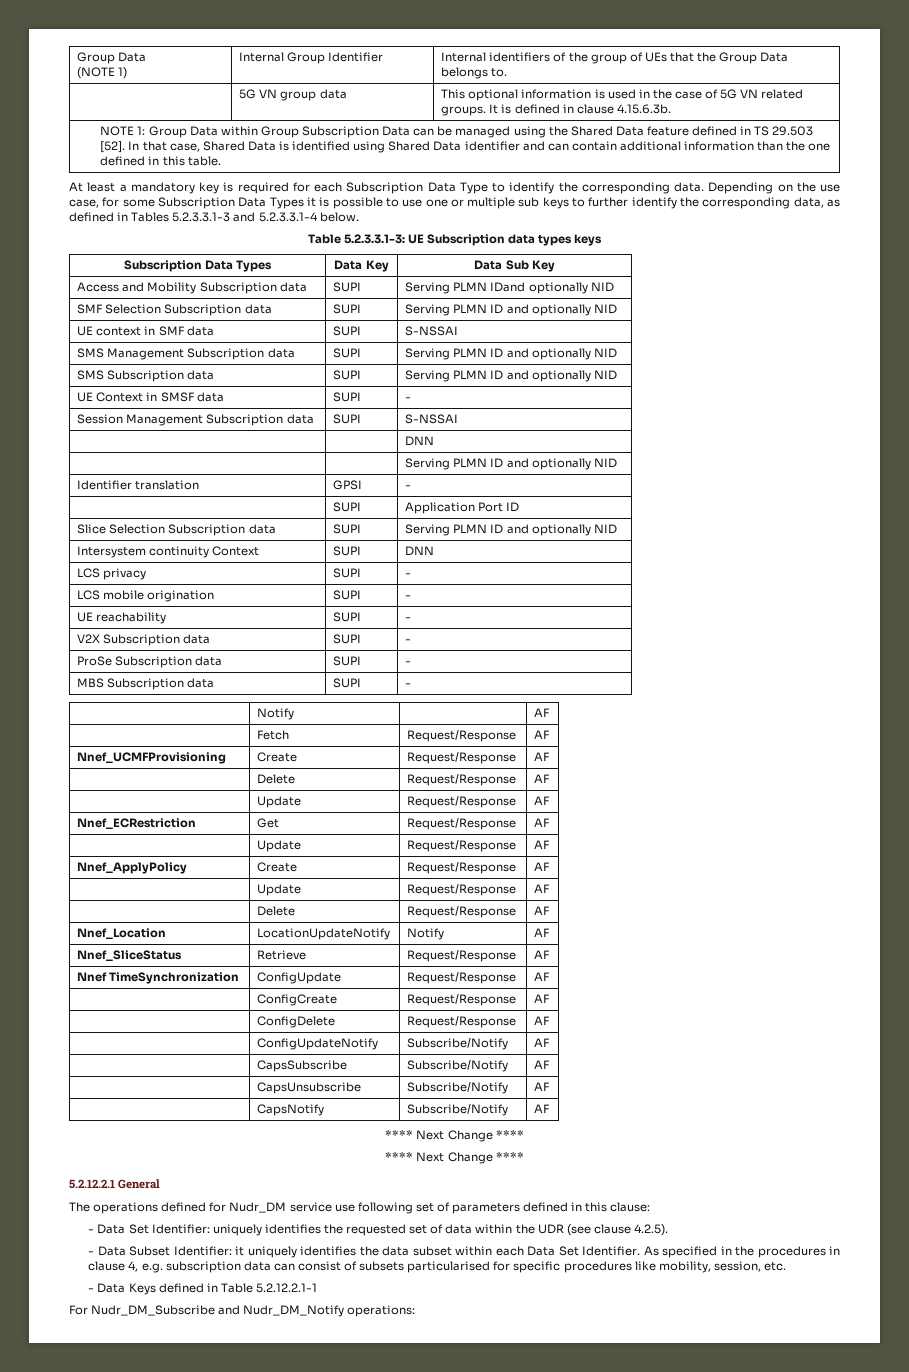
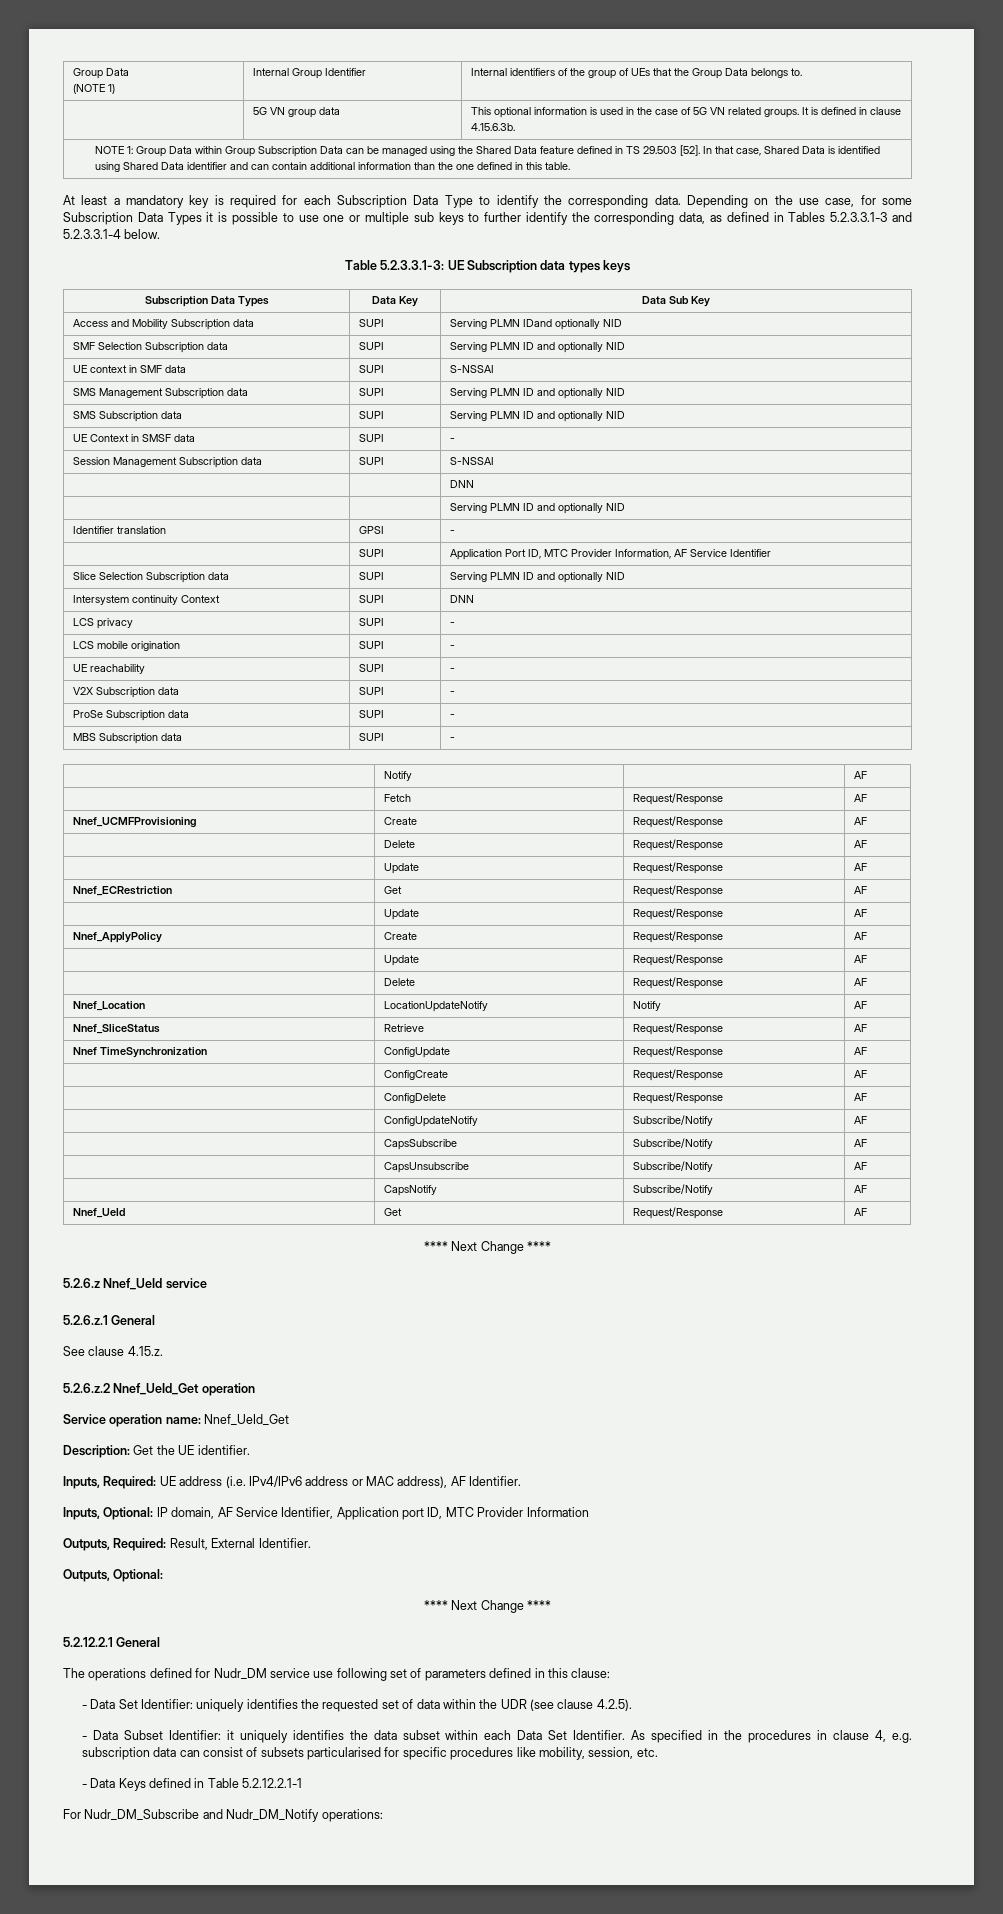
- | SUPI | Application Port ID
+ | SUPI | Application Port ID, MTC Provider Information, AF Service Identifier
  | CapsNotify | Subscribe/Notify | AF
+ Nnef_UeId | Get | Request/Response | AF
  **** Next Change ****
+ 5.2.6.z Nnef_UeId service
+ 5.2.6.z.1 General
+ See clause 4.15.z.
+ 5.2.6.z.2 Nnef_UeId_Get operation
+ Service operation name: Nnef_UeId_Get
+ Description: Get the UE identifier.
+ Inputs, Required: UE address (i.e. IPv4/IPv6 address or MAC address), AF Identifier.
+ Inputs, Optional: IP domain, AF Service Identifier, Application port ID, MTC Provider Information
+ Outputs, Required: Result, External Identifier.
+ Outputs, Optional:

